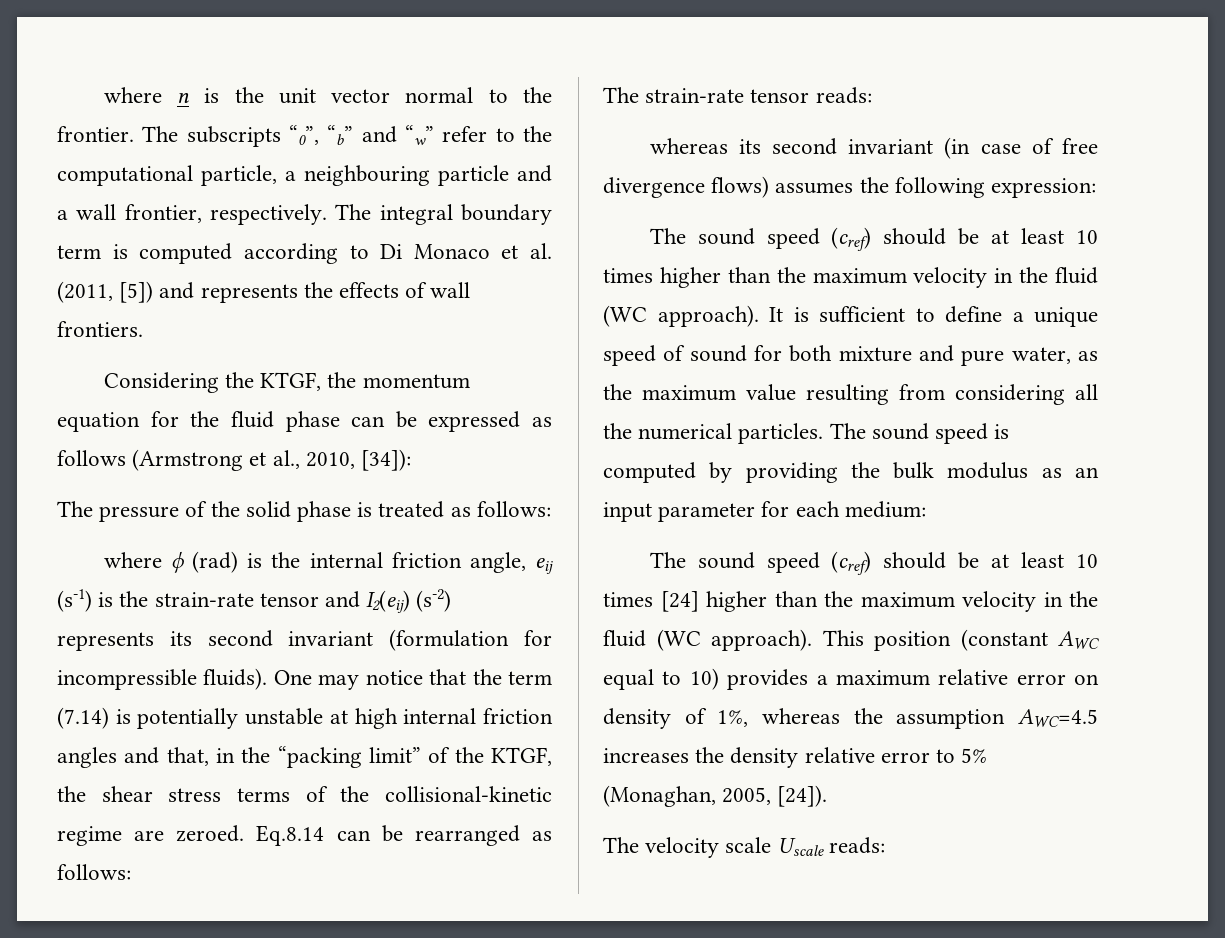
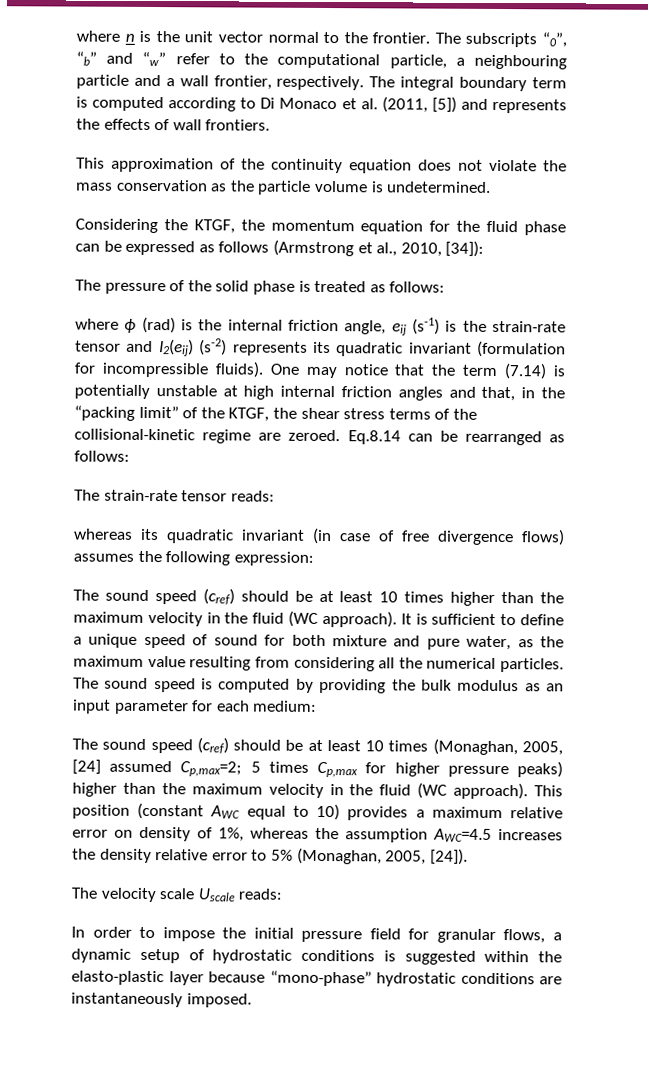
+ This approximation of the continuity equation does not violate the mass conservation as the particle volume is undetermined.
- where ϕ (rad) is the internal friction angle, eij (s-1) is the strain-rate tensor and I2(eij) (s-2) represents its second invariant (formulation for incompressible fluids).
+ where ϕ (rad) is the internal friction angle, eij (s-1) is the strain-rate tensor and I2(eij) (s-2) represents its quadratic invariant (formulation for incompressible fluids).
- whereas its second invariant (in case of free divergence flows) assumes the following expression:
+ whereas its quadratic invariant (in case of free divergence flows) assumes the following expression:
- The sound speed (cref) should be at least 10 times [24] higher than the maximum velocity in the fluid (WC approach).
+ The sound speed (cref) should be at least 10 times (Monaghan, 2005, [24] assumed Cp,max=2; 5 times Cp,max for higher pressure peaks) higher than the maximum velocity in the fluid (WC approach).
+ In order to impose the initial pressure field for granular flows, a dynamic setup of hydrostatic conditions is suggested within the elasto-plastic layer because “mono-phase” hydrostatic conditions are instantaneously imposed.

